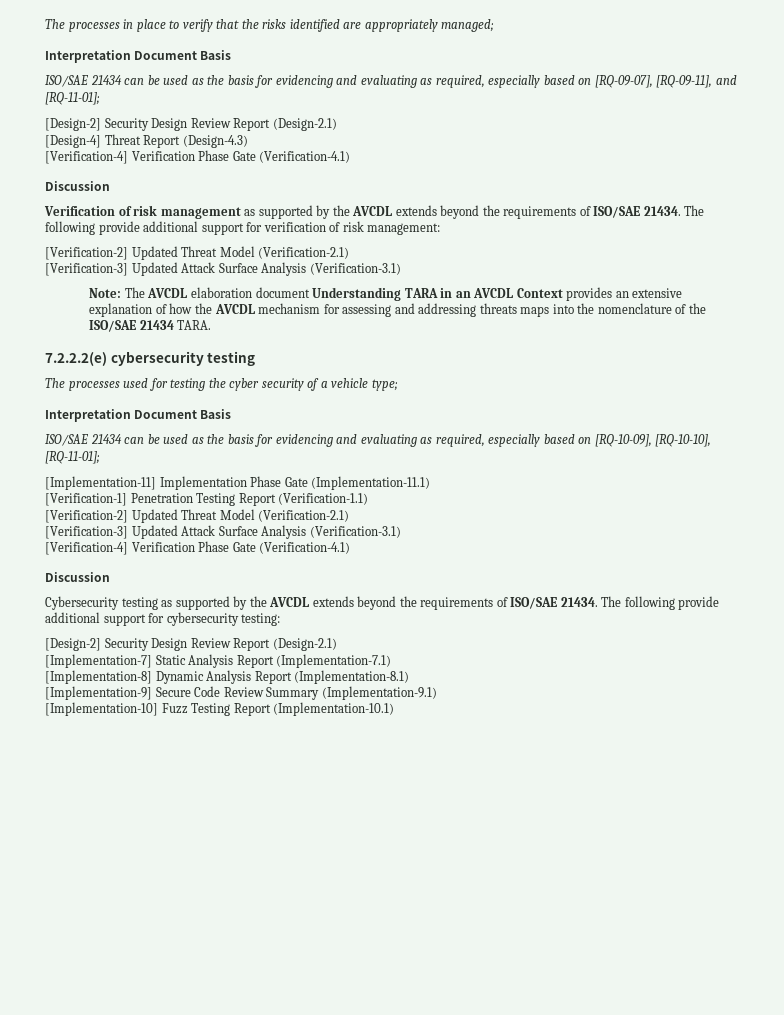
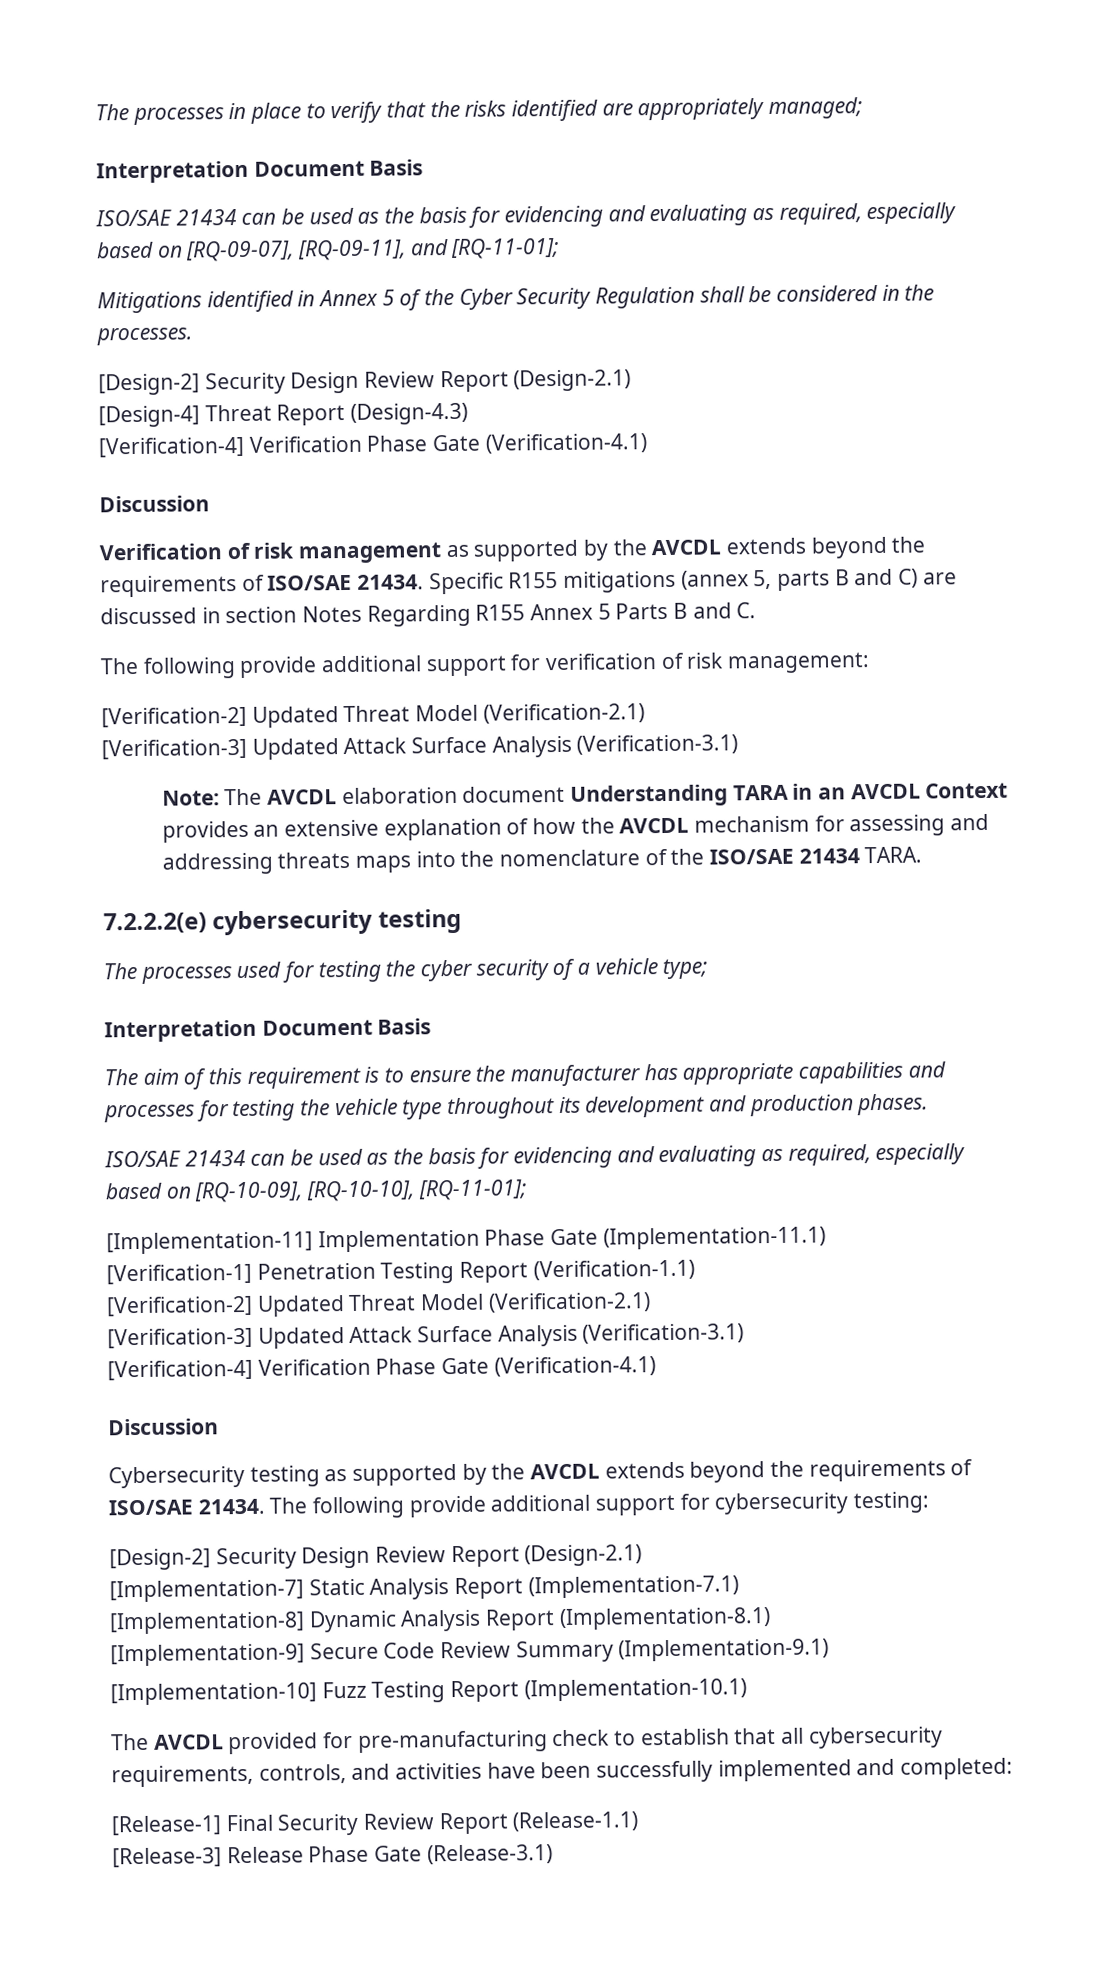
+ Mitigations identified in Annex 5 of the Cyber Security Regulation shall be considered in the processes.
- Verification of risk management as supported by the AVCDL extends beyond the requirements of ISO/SAE 21434. The following provide additional support for verification of risk management:
+ Verification of risk management as supported by the AVCDL extends beyond the requirements of ISO/SAE 21434. Specific R155 mitigations (annex 5, parts B and C) are discussed in section Notes Regarding R155 Annex 5 Parts B and C.
+ The following provide additional support for verification of risk management:
+ The aim of this requirement is to ensure the manufacturer has appropriate capabilities and processes for testing the vehicle type throughout its development and production phases.
+ The AVCDL provided for pre-manufacturing check to establish that all cybersecurity requirements, controls, and activities have been successfully implemented and completed:
+ [Release-1] Final Security Review Report (Release-1.1)
+ [Release-3] Release Phase Gate (Release-3.1)

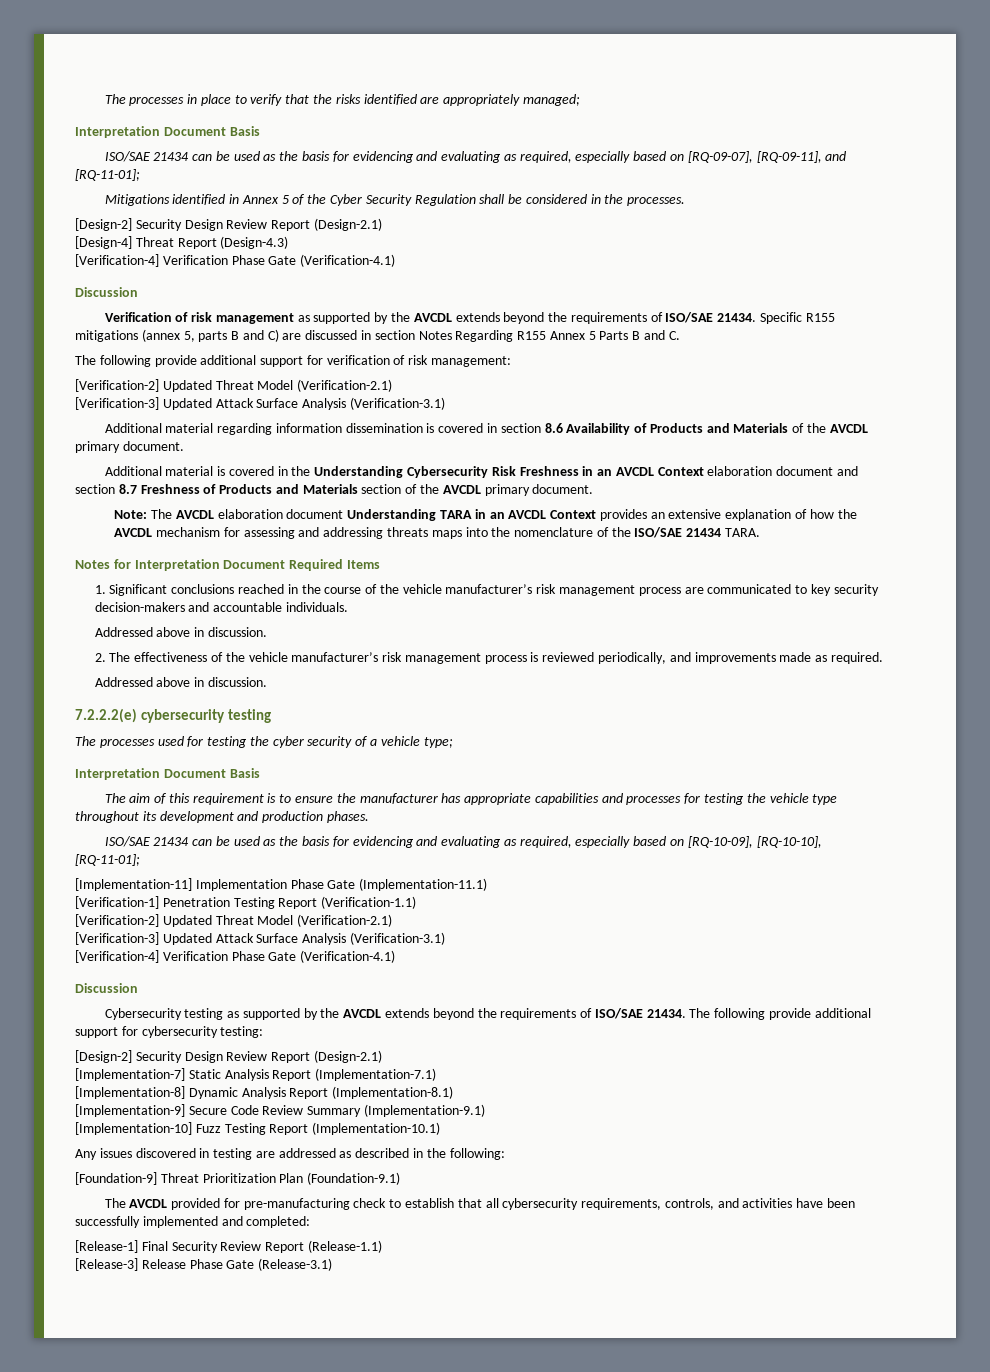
+ Additional material regarding information dissemination is covered in section 8.6 Availability of Products and Materials of the AVCDL primary document.
+ Additional material is covered in the Understanding Cybersecurity Risk Freshness in an AVCDL Context elaboration document and section 8.7 Freshness of Products and Materials section of the AVCDL primary document.
+ Notes for Interpretation Document Required Items
+ 1. Significant conclusions reached in the course of the vehicle manufacturer’s risk management process are communicated to key security decision-makers and accountable individuals.
+ Addressed above in discussion.
+ 2. The effectiveness of the vehicle manufacturer’s risk management process is reviewed periodically, and improvements made as required.
+ Addressed above in discussion.
+ Any issues discovered in testing are addressed as described in the following:
+ [Foundation-9] Threat Prioritization Plan (Foundation-9.1)

